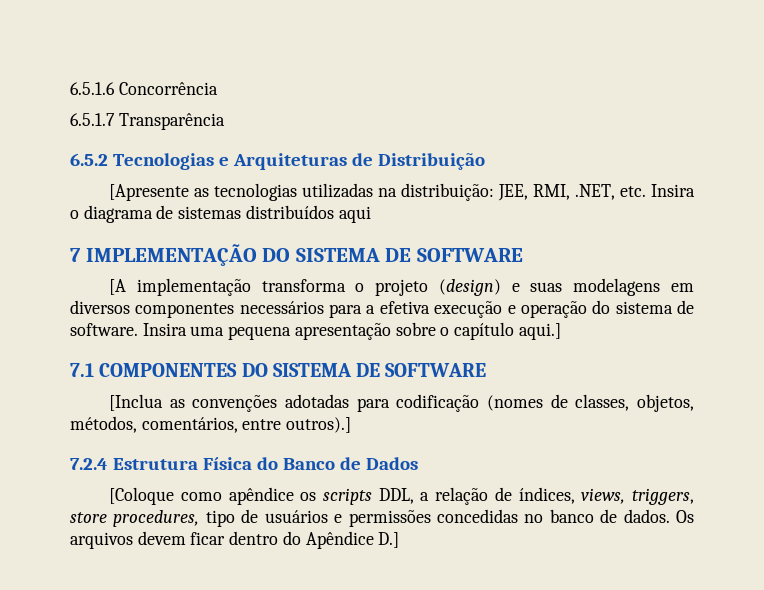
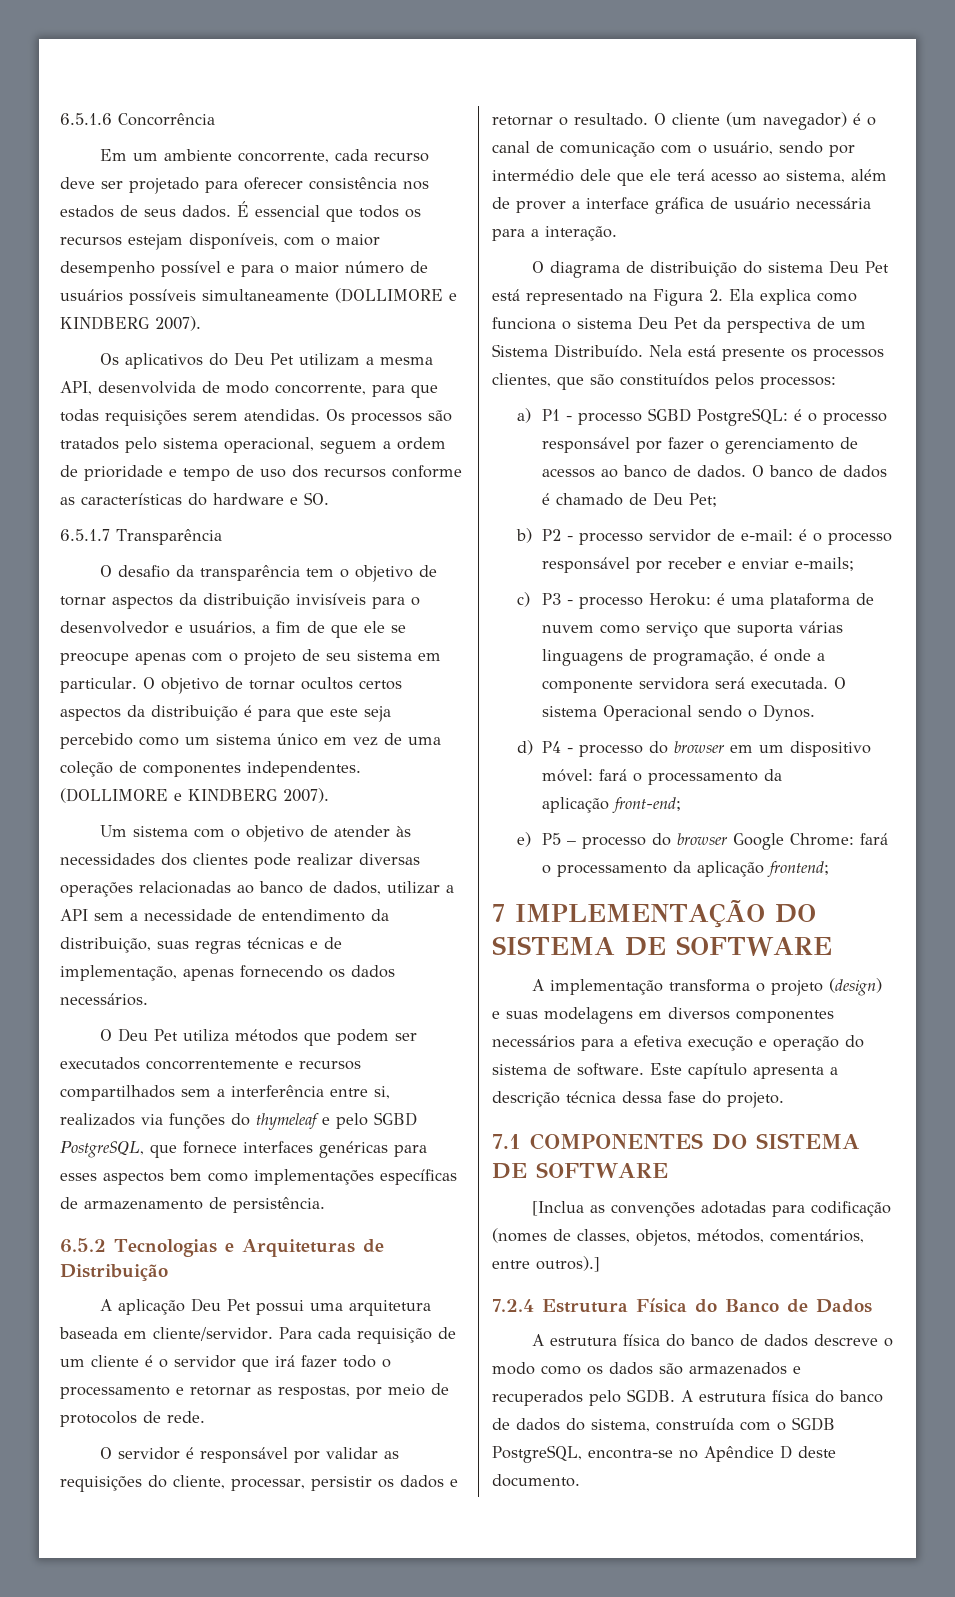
+ Em um ambiente concorrente, cada recurso deve ser projetado para oferecer consistência nos estados de seus dados. É essencial que todos os recursos estejam disponíveis, com o maior desempenho possível e para o maior número de usuários possíveis simultaneamente (DOLLIMORE e KINDBERG 2007).
+ Os aplicativos do Deu Pet utilizam a mesma API, desenvolvida de modo concorrente, para que todas requisições serem atendidas. Os processos são tratados pelo sistema operacional, seguem a ordem de prioridade e tempo de uso dos recursos conforme as características do hardware e SO.
  6.5.1.7 Transparência
+ O desafio da transparência tem o objetivo de tornar aspectos da distribuição invisíveis para o desenvolvedor e usuários, a fim de que ele se preocupe apenas com o projeto de seu sistema em particular. O objetivo de tornar ocultos certos aspectos da distribuição é para que este seja percebido como um sistema único em vez de uma coleção de componentes independentes. (DOLLIMORE e KINDBERG 2007).
+ Um sistema com o objetivo de atender às necessidades dos clientes pode realizar diversas operações relacionadas ao banco de dados, utilizar a API sem a necessidade de entendimento da distribuição, suas regras técnicas e de implementação, apenas fornecendo os dados necessários.
+ O Deu Pet utiliza métodos que podem ser executados concorrentemente e recursos compartilhados sem a interferência entre si, realizados via funções do thymeleaf e pelo SGBD PostgreSQL, que fornece interfaces genéricas para esses aspectos bem como implementações específicas de armazenamento de persistência.
- [Apresente as tecnologias utilizadas na distribuição: JEE, RMI, .NET, etc. Insira o diagrama de sistemas distribuídos aqui
+ A aplicação Deu Pet possui uma arquitetura baseada em cliente/servidor. Para cada requisição de um cliente é o servidor que irá fazer todo o processamento e retornar as respostas, por meio de protocolos de rede.
+ O servidor é responsável por validar as requisições do cliente, processar, persistir os dados e retornar o resultado. O cliente (um navegador) é o canal de comunicação com o usuário, sendo por intermédio dele que ele terá acesso ao sistema, além de prover a interface gráfica de usuário necessária para a interação.
+ O diagrama de distribuição do sistema Deu Pet está representado na Figura 2. Ela explica como funciona o sistema Deu Pet da perspectiva de um Sistema Distribuído. Nela está presente os processos clientes, que são constituídos pelos processos:
+ a) P1 - processo SGBD PostgreSQL: é o processo responsável por fazer o gerenciamento de acessos ao banco de dados. O banco de dados é chamado de Deu Pet;
+ b) P2 - processo servidor de e-mail: é o processo responsável por receber e enviar e-mails;
+ c) P3 - processo Heroku: é uma plataforma de nuvem como serviço que suporta várias linguagens de programação, é onde a componente servidora será executada. O sistema Operacional sendo o Dynos.
+ d) P4 - processo do browser em um dispositivo móvel: fará o processamento da
+ aplicação front-end;
+ e) P5 – processo do browser Google Chrome: fará o processamento da aplicação frontend;
- [A implementação transforma o projeto (design) e suas modelagens em diversos componentes necessários para a efetiva execução e operação do sistema de software.
+ A implementação transforma o projeto (design) e suas modelagens em diversos componentes necessários para a efetiva execução e operação do sistema de software.
- Insira uma pequena apresentação sobre o capítulo aqui.]
+ Este capítulo apresenta a descrição técnica dessa fase do projeto.
- [Coloque como apêndice os scripts DDL, a relação de índices, views, triggers, store procedures, tipo de usuários e permissões concedidas no banco de dados. Os arquivos devem ficar dentro do Apêndice D.]
+ A estrutura física do banco de dados descreve o modo como os dados são armazenados e recuperados pelo SGDB. A estrutura física do banco de dados do sistema, construída com o SGDB PostgreSQL, encontra-se no Apêndice D deste documento.

